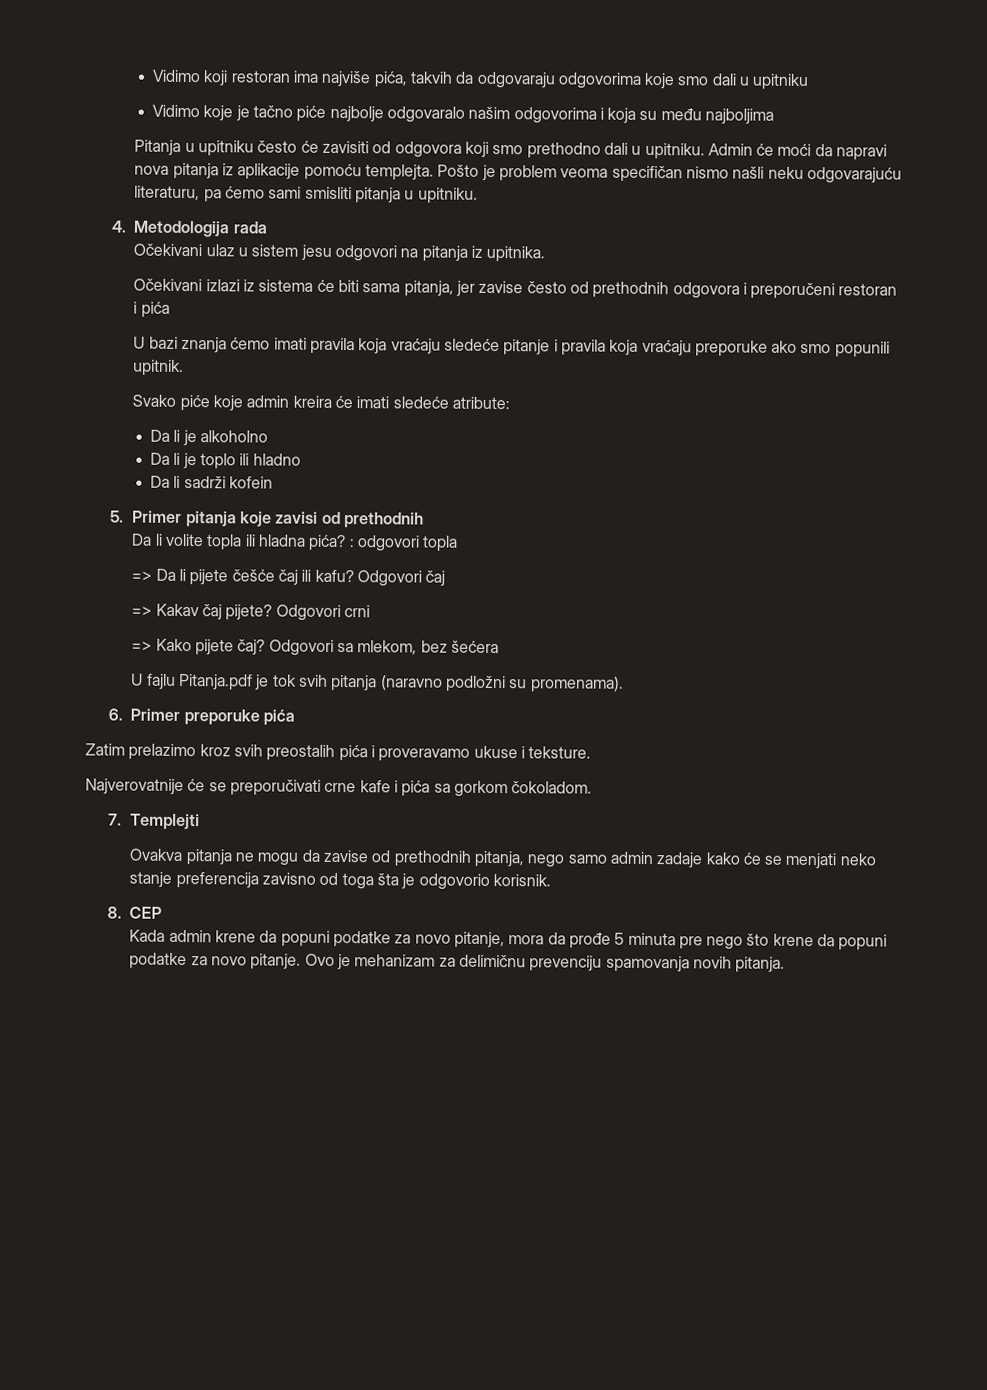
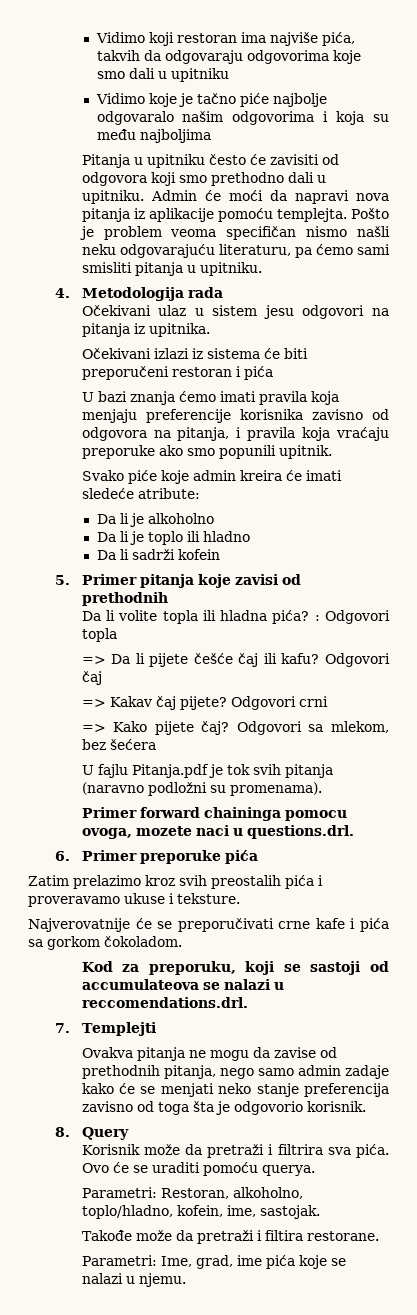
- Očekivani izlazi iz sistema će biti sama pitanja, jer zavise često od prethodnih odgovora i preporučeni restoran i pića
+ Očekivani izlazi iz sistema će biti preporučeni restoran i pića
- U bazi znanja ćemo imati pravila koja vraćaju sledeće pitanje i pravila koja vraćaju preporuke ako smo popunili upitnik.
+ U bazi znanja ćemo imati pravila koja menjaju preferencije korisnika zavisno od odgovora na pitanja, i pravila koja vraćaju preporuke ako smo popunili upitnik.
- Da li volite topla ili hladna pića? : odgovori topla
+ Da li volite topla ili hladna pića? : Odgovori topla
+ Primer forward chaininga pomocu ovoga, mozete naci u questions.drl.
+ Kod za preporuku, koji se sastoji od accumulateova se nalazi u reccomendations.drl.
- 8. CEP
- Kada admin krene da popuni podatke za novo pitanje, mora da prođe 5 minuta pre nego što krene da popuni podatke za novo pitanje. Ovo je mehanizam za delimičnu prevenciju spamovanja novih pitanja.
+ 8. Query
+ Korisnik može da pretraži i filtrira sva pića. Ovo će se uraditi pomoću querya.
+ Parametri: Restoran, alkoholno, toplo/hladno, kofein, ime, sastojak.
+ Takođe može da pretraži i filtira restorane.
+ Parametri: Ime, grad, ime pića koje se nalazi u njemu.

